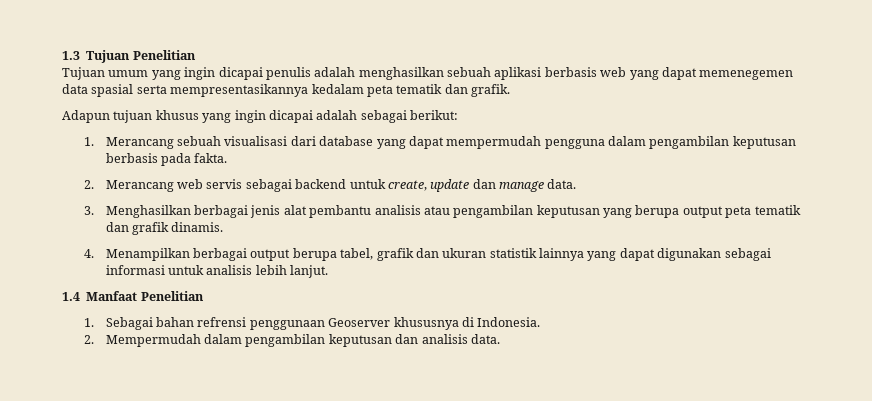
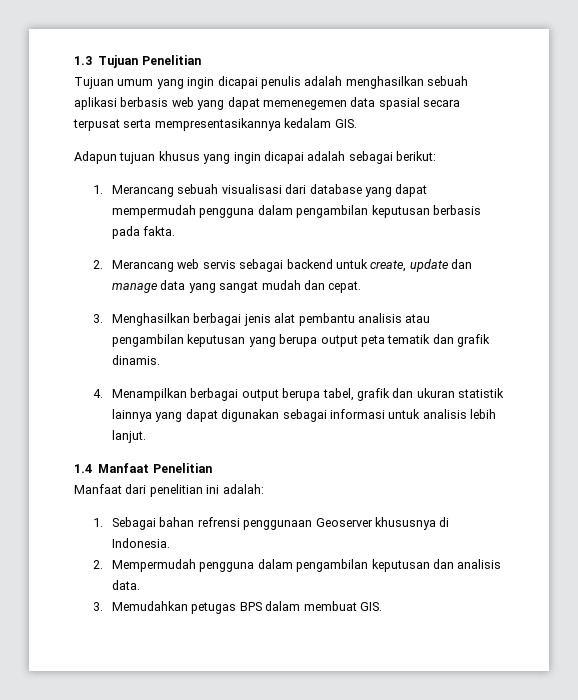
- Tujuan umum yang ingin dicapai penulis adalah menghasilkan sebuah aplikasi berbasis web yang dapat memenegemen data spasial serta mempresentasikannya kedalam peta tematik dan grafik.
+ Tujuan umum yang ingin dicapai penulis adalah menghasilkan sebuah aplikasi berbasis web yang dapat memenegemen data spasial secara terpusat serta mempresentasikannya kedalam GIS.
- 2. Merancang web servis sebagai backend untuk create, update dan manage data.
+ 2. Merancang web servis sebagai backend untuk create, update dan manage data yang sangat mudah dan cepat.
+ Manfaat dari penelitian ini adalah:
- 2. Mempermudah dalam pengambilan keputusan dan analisis data.
+ 2. Mempermudah pengguna dalam pengambilan keputusan dan analisis data.
+ 3. Memudahkan petugas BPS dalam membuat GIS.

